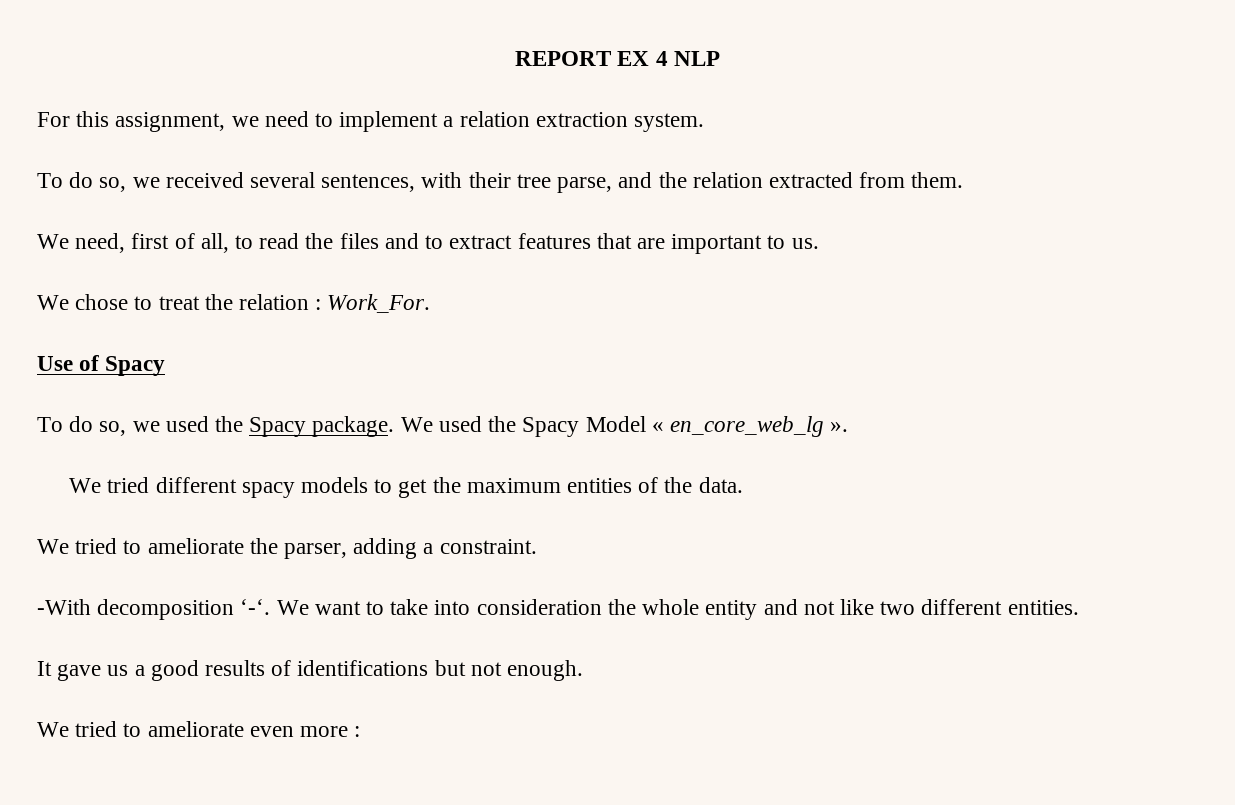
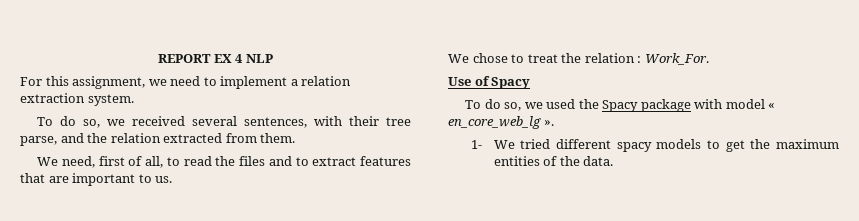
- To do so, we used the Spacy package. We used the Spacy Model « en_core_web_lg ».
+ To do so, we used the Spacy package with model « en_core_web_lg ».
- We tried different spacy models to get the maximum entities of the data.
+ 1- We tried different spacy models to get the maximum entities of the data.
- We tried to ameliorate the parser, adding a constraint.
- -With decomposition ‘-‘. We want to take into consideration the whole entity and not like two different entities.
- It gave us a good results of identifications but not enough.
- We tried to ameliorate even more :

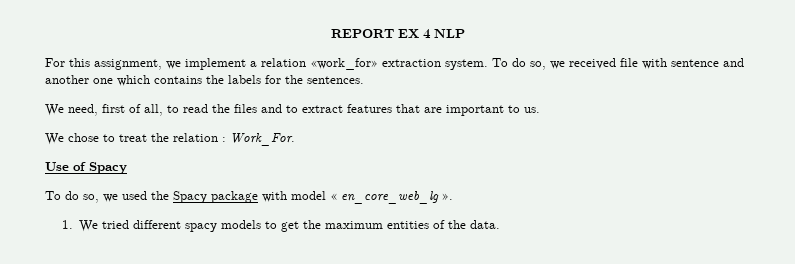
- For this assignment, we need to implement a relation extraction system.
- To do so, we received several sentences, with their tree parse, and the relation extracted from them.
+ For this assignment, we implement a relation «work_for» extraction system. To do so, we received file with sentence and another one which contains the labels for the sentences.
- 1- We tried different spacy models to get the maximum entities of the data.
+ 1. We tried different spacy models to get the maximum entities of the data.

